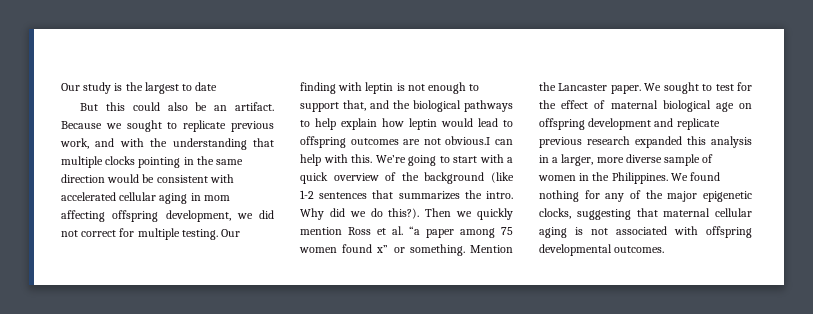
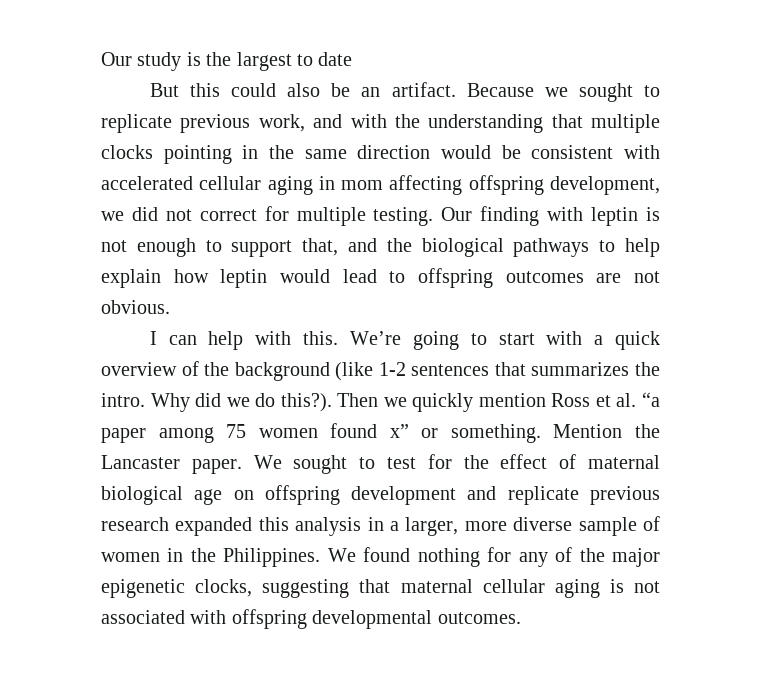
- Our finding with leptin is not enough to support that, and the biological pathways to help explain how leptin would lead to offspring outcomes are not obvious.I can help with this.
+ Our finding with leptin is not enough to support that, and the biological pathways to help explain how leptin would lead to offspring outcomes are not obvious.
+ I can help with this.

